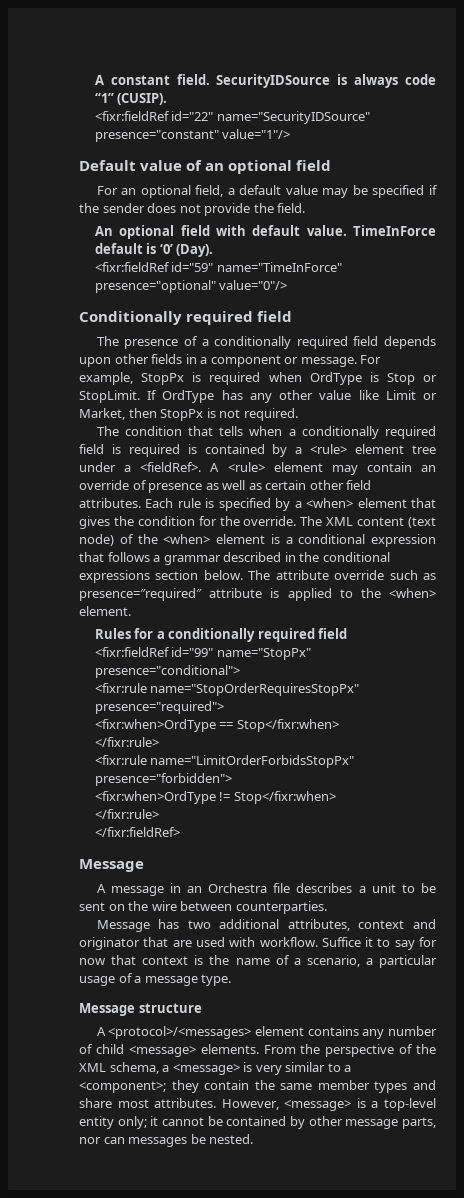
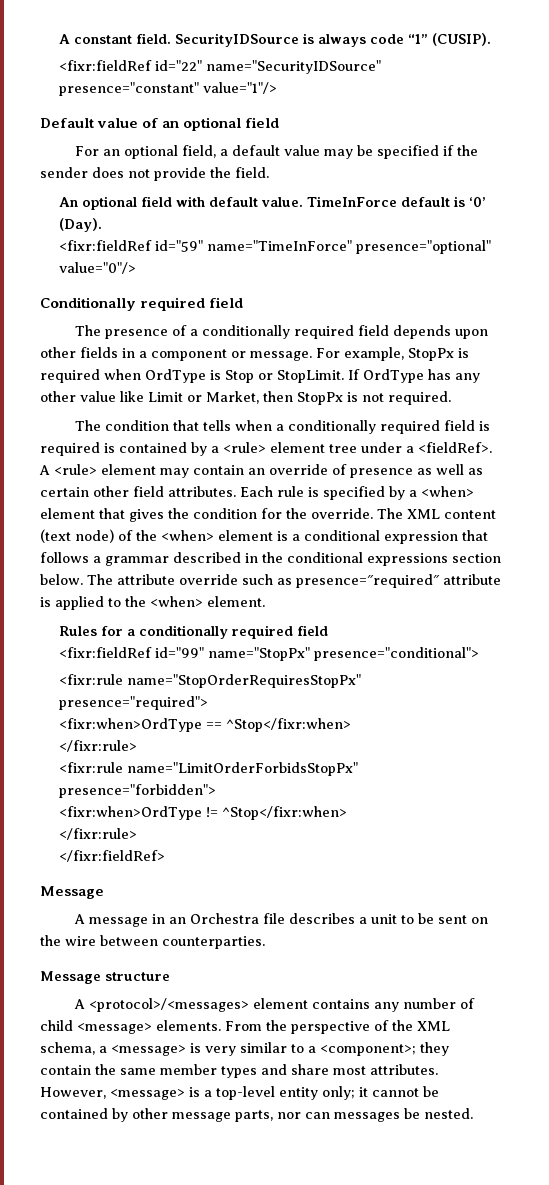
- <fixr:when>OrdType == Stop</fixr:when>
+ <fixr:when>OrdType == ^Stop</fixr:when>
- <fixr:when>OrdType != Stop</fixr:when>
+ <fixr:when>OrdType != ^Stop</fixr:when>
- Message has two additional attributes, context and originator that are used with workflow. Suffice it to say for now that context is the name of a scenario, a particular usage of a message type.

